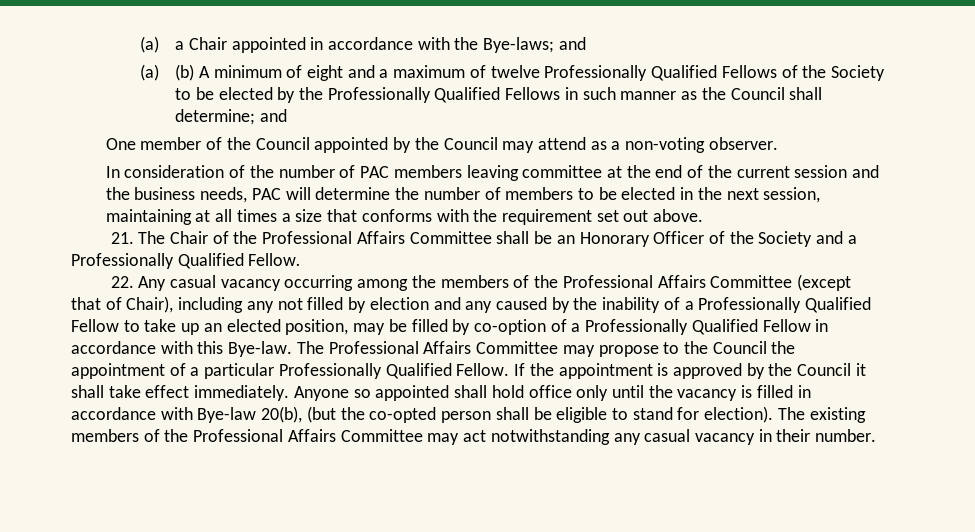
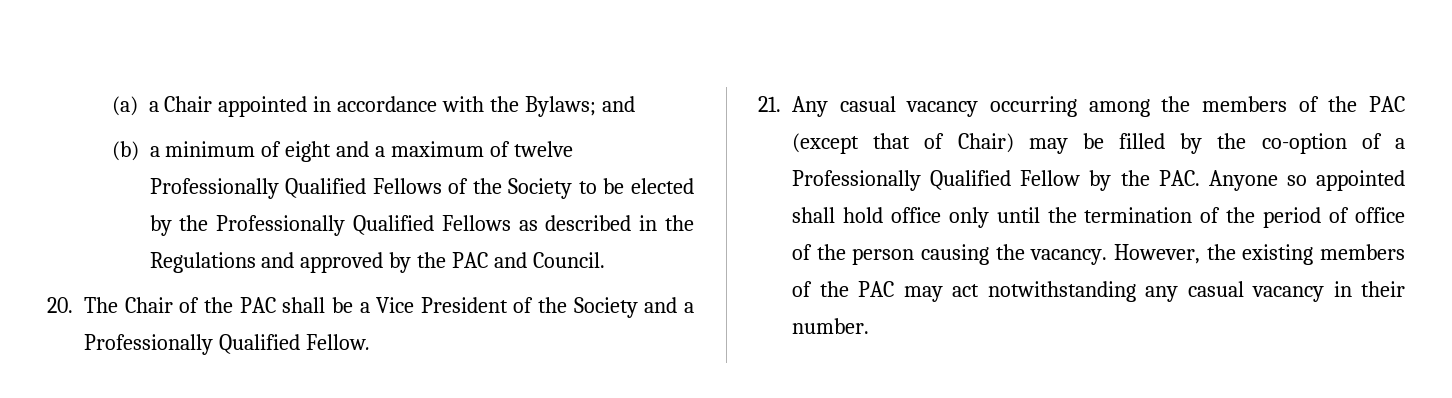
- (a) a Chair appointed in accordance with the Bye-laws; and
- (a) (b) A minimum of eight and a maximum of twelve Professionally Qualified Fellows of the Society to be elected by the Professionally Qualified Fellows in such manner as the Council shall determine; and
- One member of the Council appointed by the Council may attend as a non-voting observer.
- In consideration of the number of PAC members leaving committee at the end of the current session and the business needs, PAC will determine the number of members to be elected in the next session, maintaining at all times a size that conforms with the requirement set out above.
- 21. The Chair of the Professional Affairs Committee shall be an Honorary Officer of the Society and a Professionally Qualified Fellow.
+ (a) a Chair appointed in accordance with the Bylaws; and
+ (b) a minimum of eight and a maximum of twelve Professionally Qualified Fellows of the Society to be elected by the Professionally Qualified Fellows as described in the Regulations and approved by the PAC and Council.
+ 20. The Chair of the PAC shall be a Vice President of the Society and a Professionally Qualified Fellow.
- 22. Any casual vacancy occurring among the members of the Professional Affairs Committee (except that of Chair), including any not filled by election and any caused by the inability of a Professionally Qualified Fellow to take up an elected position, may be filled by co-option of a Professionally Qualified Fellow in accordance with this Bye-law. The Professional Affairs Committee may propose to the Council the appointment of a particular Professionally Qualified Fellow. If the appointment is approved by the Council it shall take effect immediately. Anyone so appointed shall hold office only until the vacancy is filled in accordance with Bye-law 20(b), (but the co-opted person shall be eligible to stand for election). The existing members of the Professional Affairs Committee may act notwithstanding any casual vacancy in their number.
+ 21. Any casual vacancy occurring among the members of the PAC (except that of Chair) may be filled by the co-option of a Professionally Qualified Fellow by the PAC. Anyone so appointed shall hold office only until the termination of the period of office of the person causing the vacancy. However, the existing members of the PAC may act notwithstanding any casual vacancy in their number.

